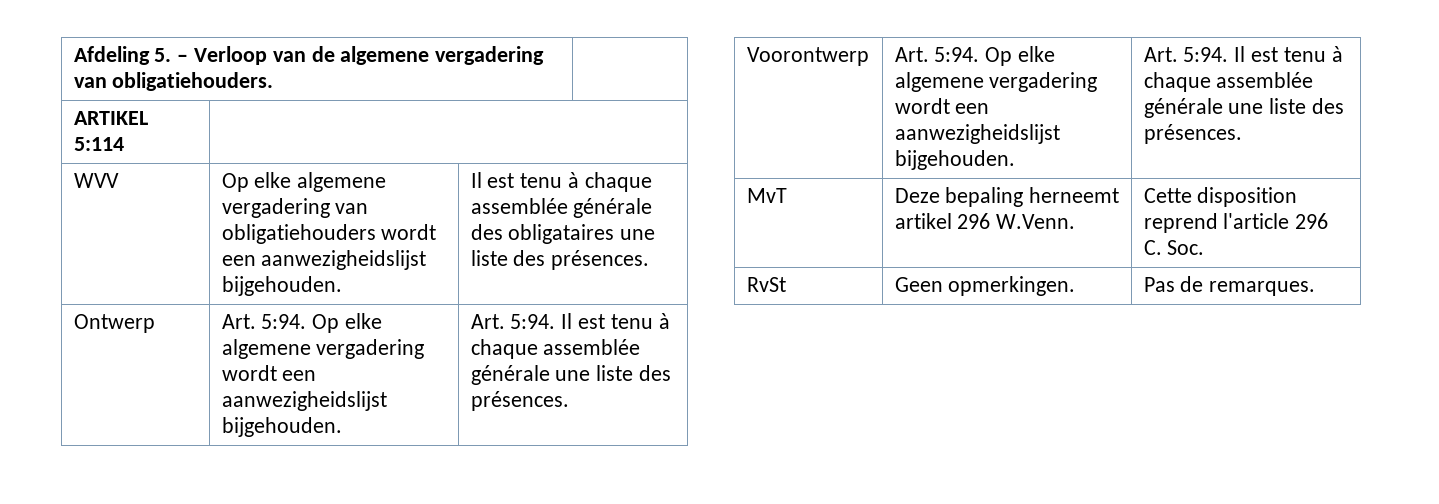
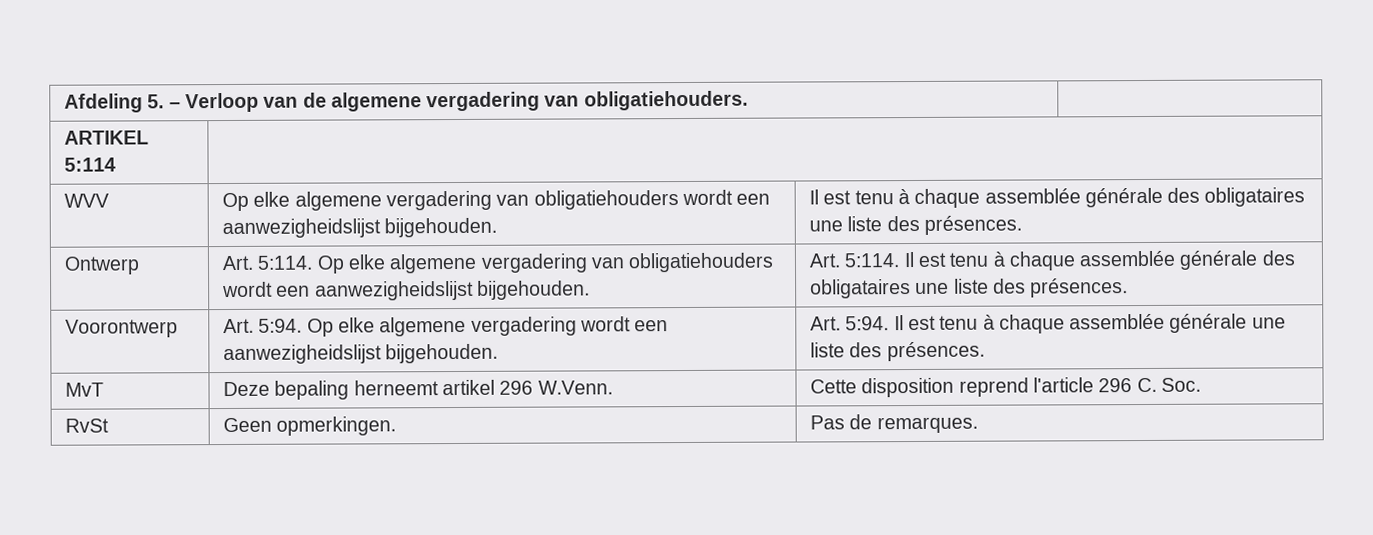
- Ontwerp | Art. 5:94. Op elke algemene vergadering wordt een aanwezigheidslijst bijgehouden. | Art. 5:94. Il est tenu à chaque assemblée générale une liste des présences.
+ Ontwerp | Art. 5:114. Op elke algemene vergadering van obligatiehouders wordt een aanwezigheidslijst bijgehouden. | Art. 5:114. Il est tenu à chaque assemblée générale des obligataires une liste des présences.

